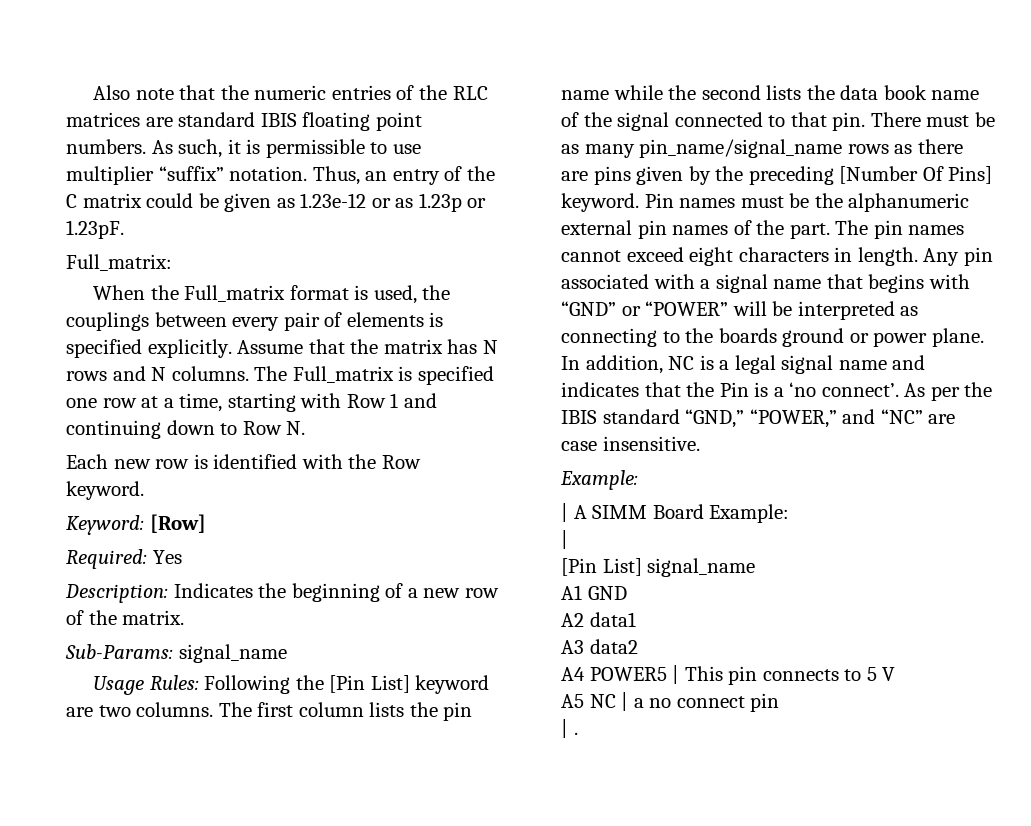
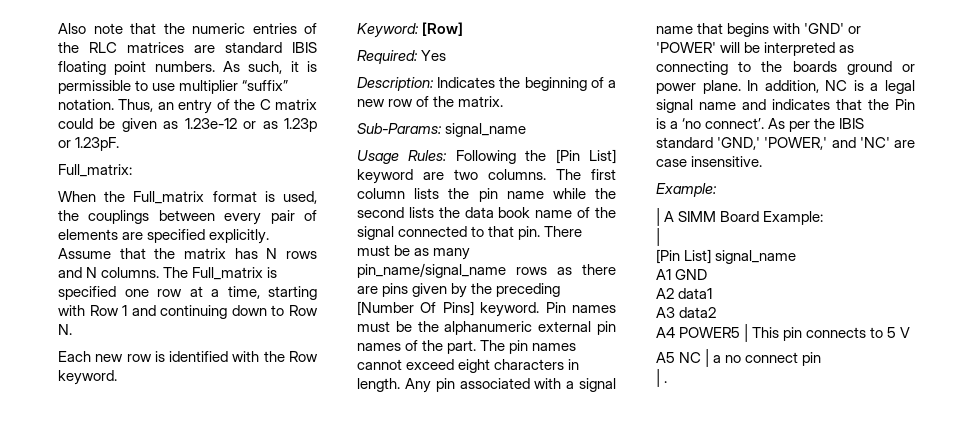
- When the Full_matrix format is used, the couplings between every pair of elements is specified explicitly.
+ When the Full_matrix format is used, the couplings between every pair of elements are specified explicitly.
- Any pin associated with a signal name that begins with “GND” or “POWER” will be interpreted as connecting to the boards ground or power plane.
+ Any pin associated with a signal name that begins with 'GND' or 'POWER' will be interpreted as connecting to the boards ground or power plane.
- As per the IBIS standard “GND,” “POWER,” and “NC” are case insensitive.
+ As per the IBIS standard 'GND,' 'POWER,' and 'NC' are case insensitive.

